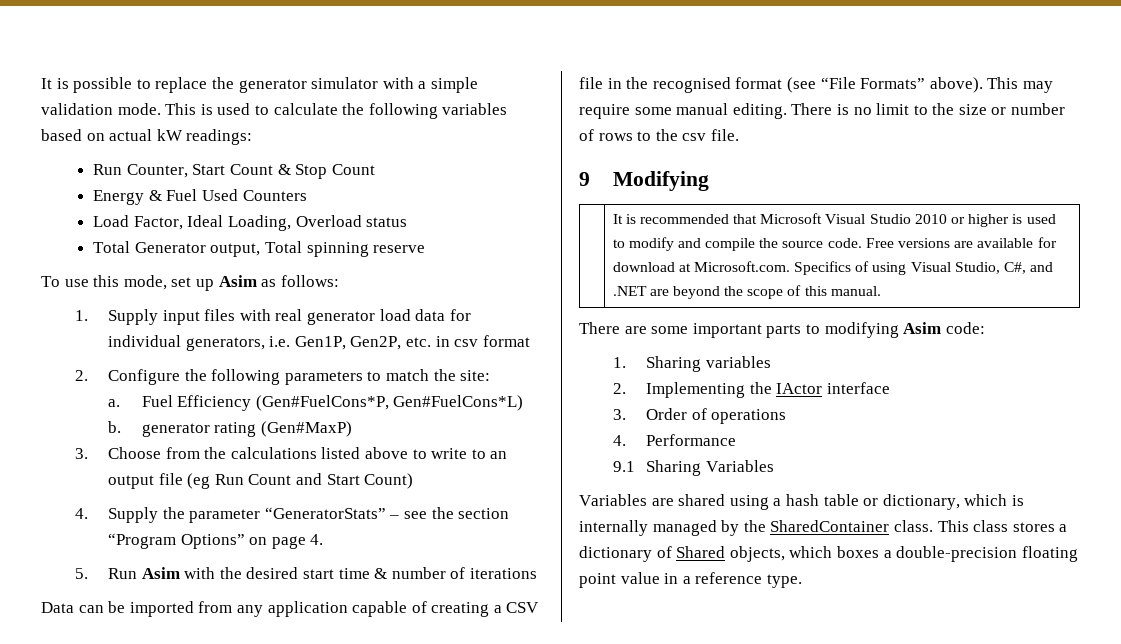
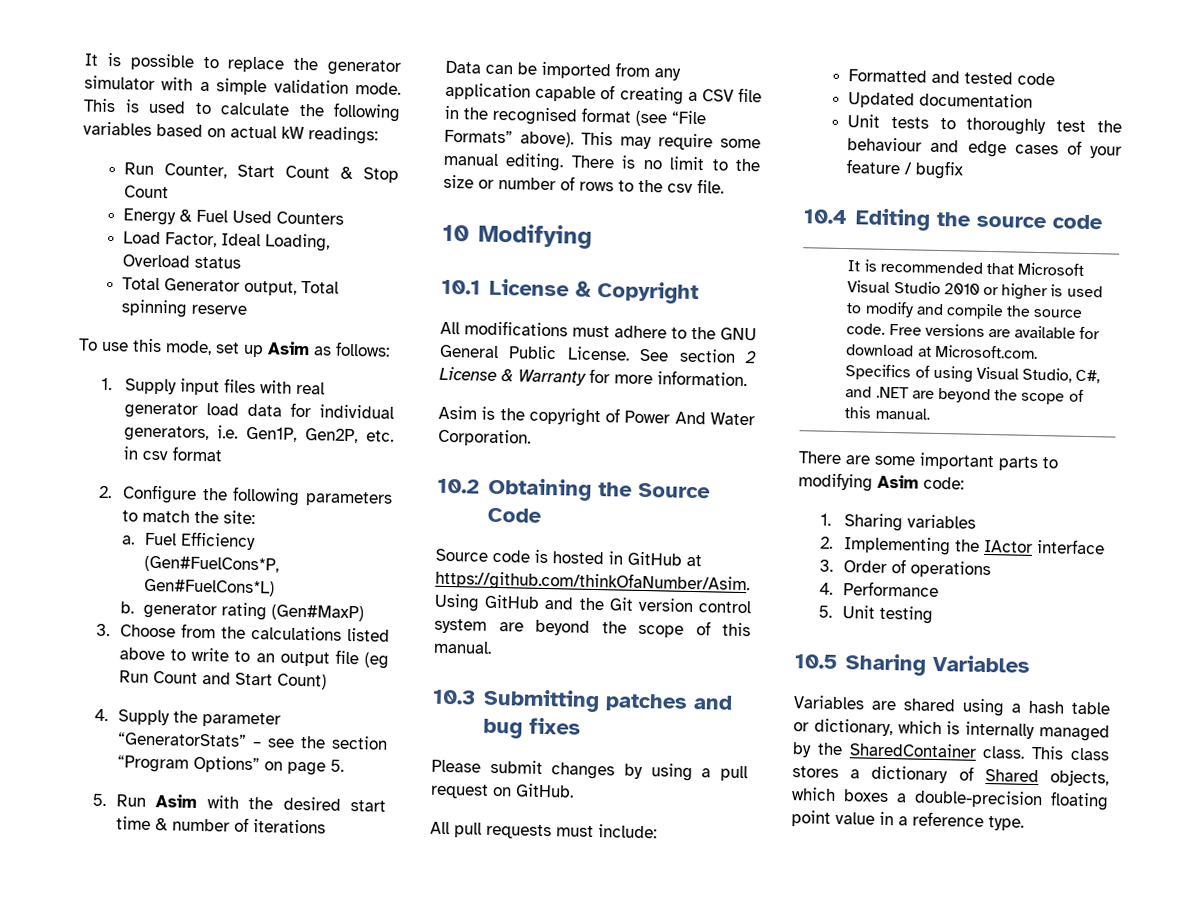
- 4. Supply the parameter “GeneratorStats” – see the section “Program Options” on page 4.
+ 4. Supply the parameter “GeneratorStats” – see the section “Program Options” on page 5.
- 9 Modifying
+ 10 Modifying
+ 10.1 License & Copyright
+ All modifications must adhere to the GNU General Public License. See section 2 License & Warranty for more information.
+ Asim is the copyright of Power And Water Corporation.
+ 10.2 Obtaining the Source Code
+ Source code is hosted in GitHub at https://github.com/thinkOfaNumber/Asim. Using GitHub and the Git version control system are beyond the scope of this manual.
+ 10.3 Submitting patches and bug fixes
+ Please submit changes by using a pull request on GitHub.
+ All pull requests must include:
+ Formatted and tested code
+ Updated documentation
+ Unit tests to thoroughly test the behaviour and edge cases of your feature / bugfix
+ 10.4 Editing the source code
- 9.1 Sharing Variables
+ 5. Unit testing
+ 10.5 Sharing Variables

